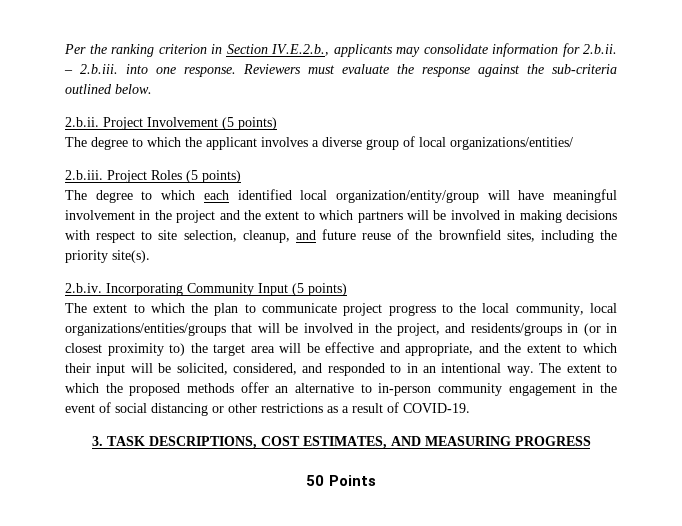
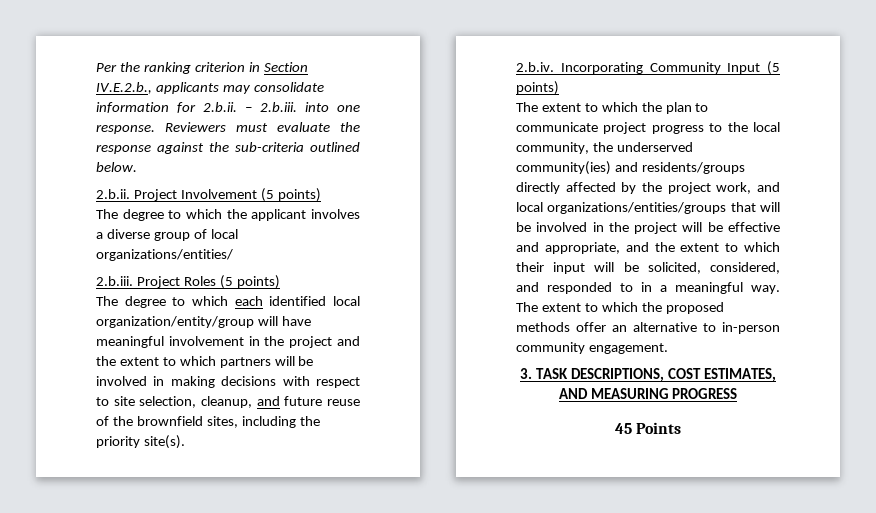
- The extent to which the plan to communicate project progress to the local community, local organizations/entities/groups that will be involved in the project, and residents/groups in (or in closest proximity to) the target area will be effective and appropriate, and the extent to which their input will be solicited, considered, and responded to in an intentional way.
+ The extent to which the plan to communicate project progress to the local community, the underserved community(ies) and residents/groups directly affected by the project work, and local organizations/entities/groups that will be involved in the project will be effective and appropriate, and the extent to which their input will be solicited, considered, and responded to in a meaningful way.
- The extent to which the proposed methods offer an alternative to in-person community engagement in the event of social distancing or other restrictions as a result of COVID-19.
+ The extent to which the proposed methods offer an alternative to in-person community engagement.
- 50 Points
+ 45 Points

